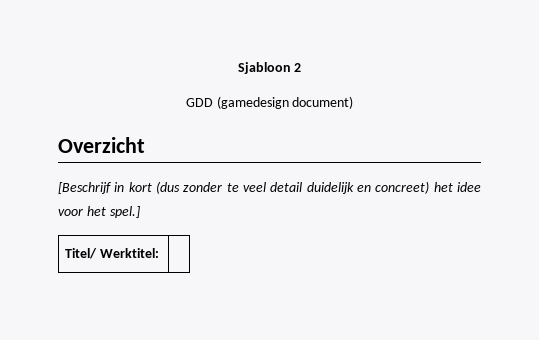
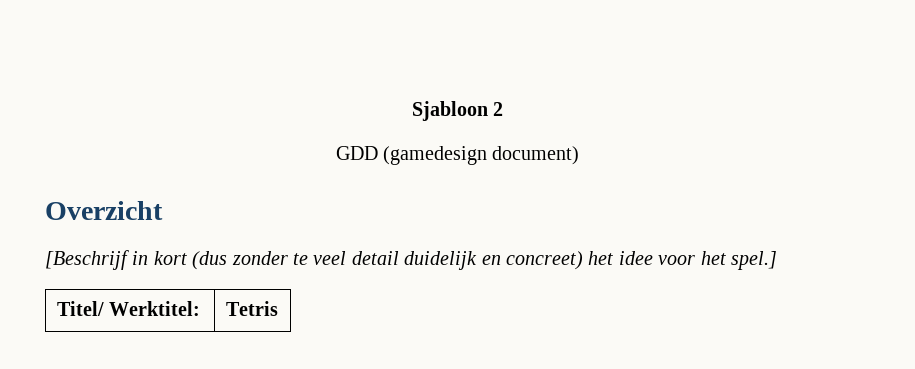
- Titel/ Werktitel: |
+ Titel/ Werktitel: | Tetris

